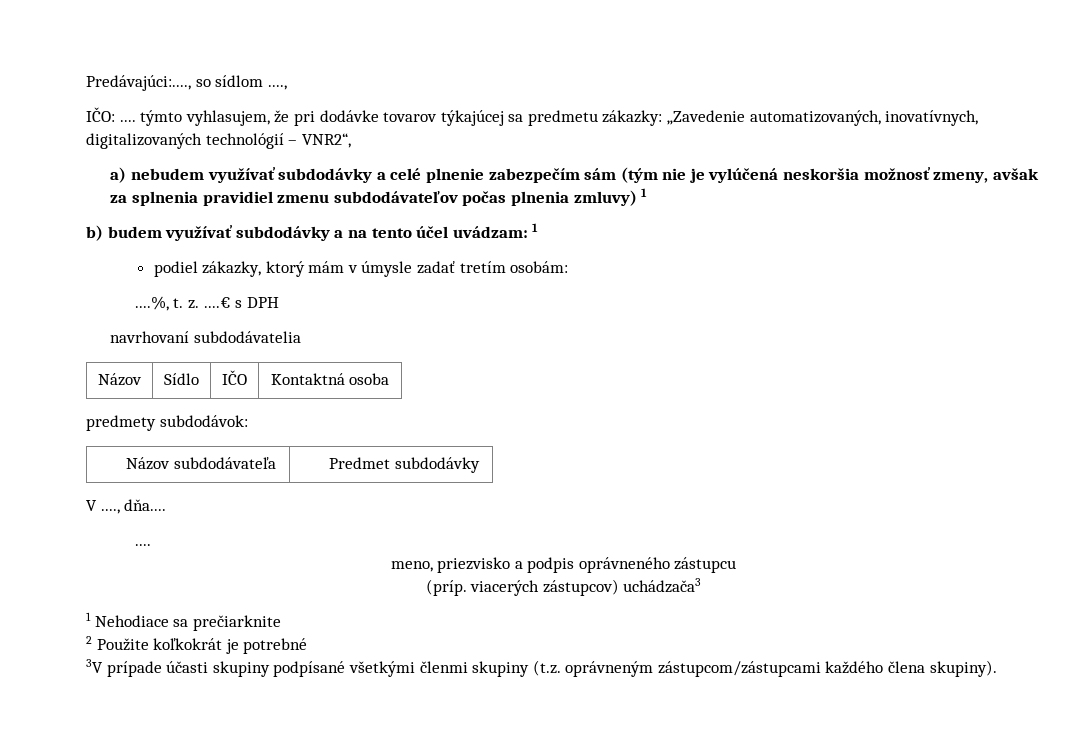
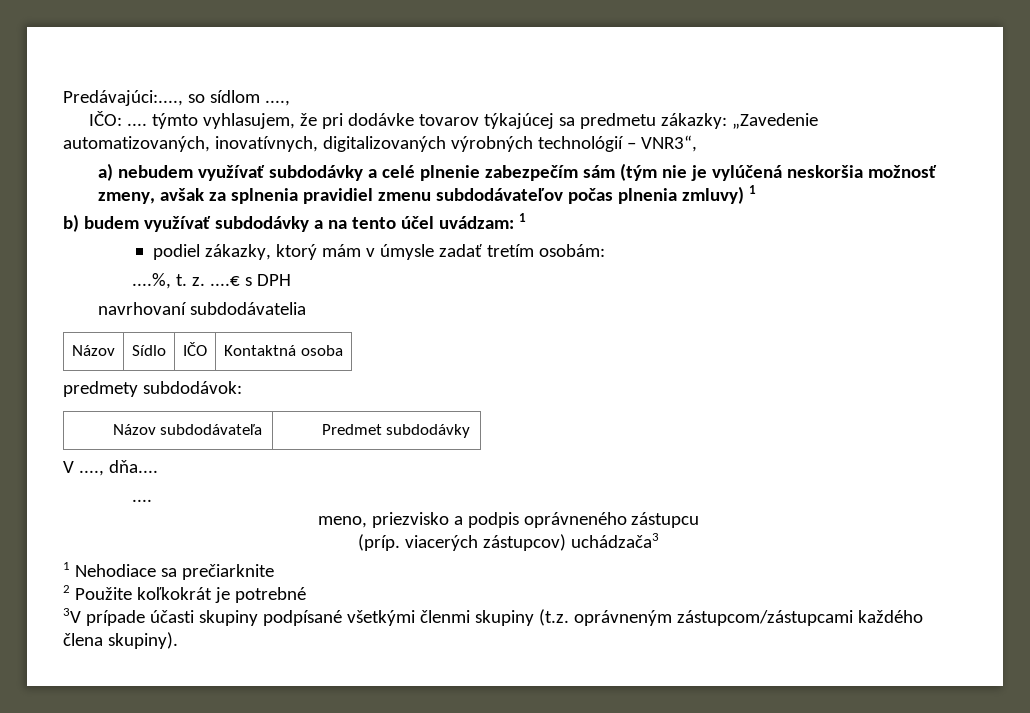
- IČO: .... týmto vyhlasujem, že pri dodávke tovarov týkajúcej sa predmetu zákazky: „Zavedenie automatizovaných, inovatívnych, digitalizovaných technológií – VNR2“,
+ IČO: .... týmto vyhlasujem, že pri dodávke tovarov týkajúcej sa predmetu zákazky: „Zavedenie automatizovaných, inovatívnych, digitalizovaných výrobných technológií – VNR3“,

